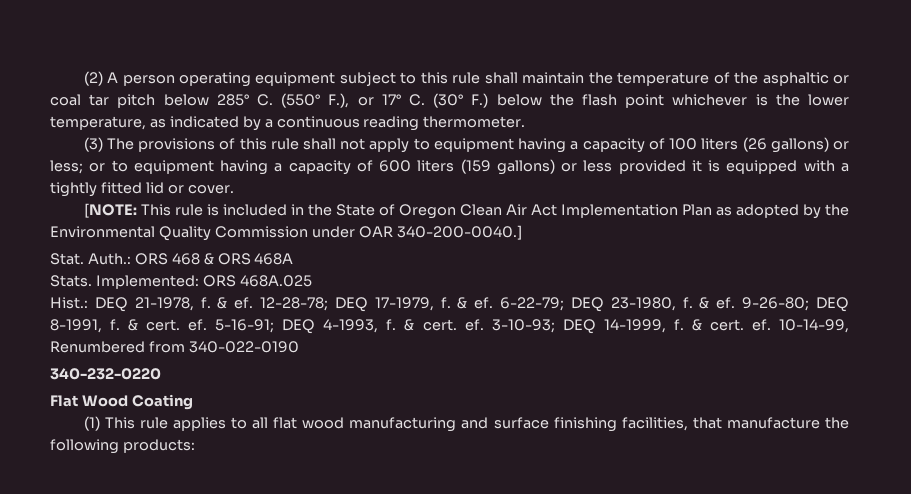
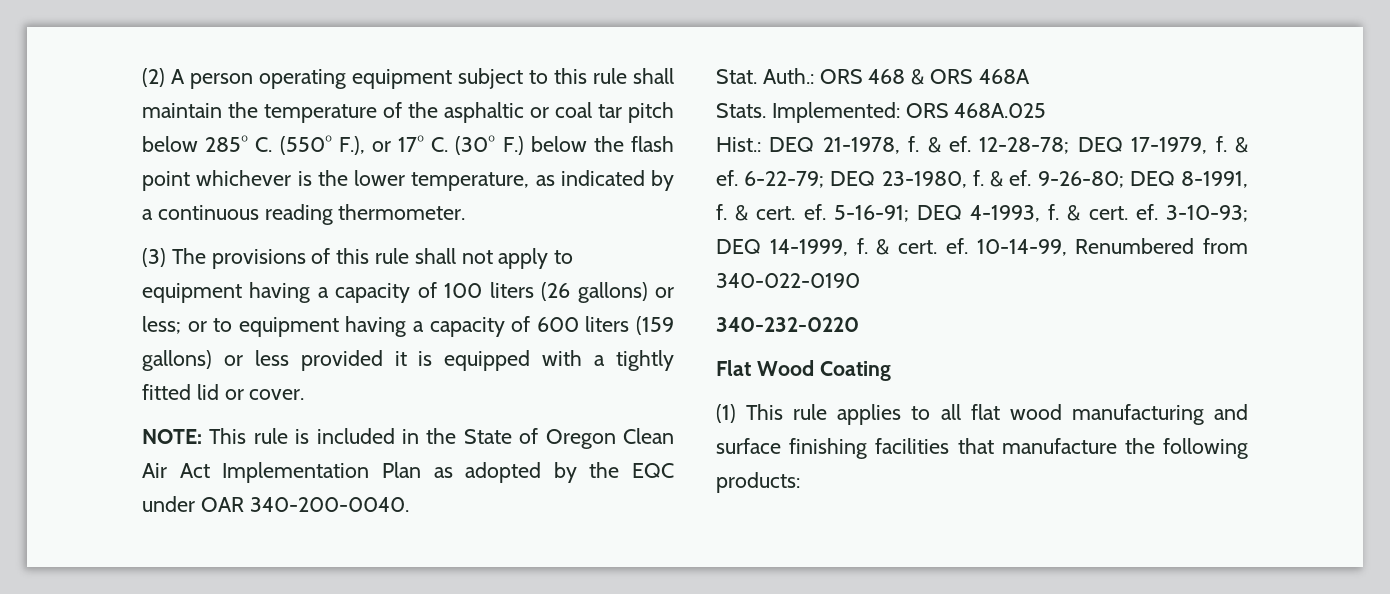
- [NOTE: This rule is included in the State of Oregon Clean Air Act Implementation Plan as adopted by the Environmental Quality Commission under OAR 340-200-0040.]
+ NOTE: This rule is included in the State of Oregon Clean Air Act Implementation Plan as adopted by the EQC under OAR 340-200-0040.
- (1) This rule applies to all flat wood manufacturing and surface finishing facilities, that manufacture the following products:
+ (1) This rule applies to all flat wood manufacturing and surface finishing facilities that manufacture the following products:

